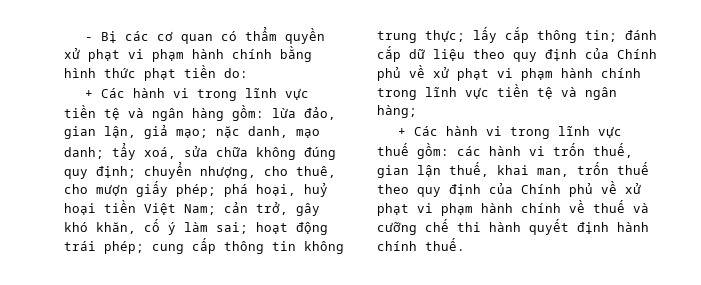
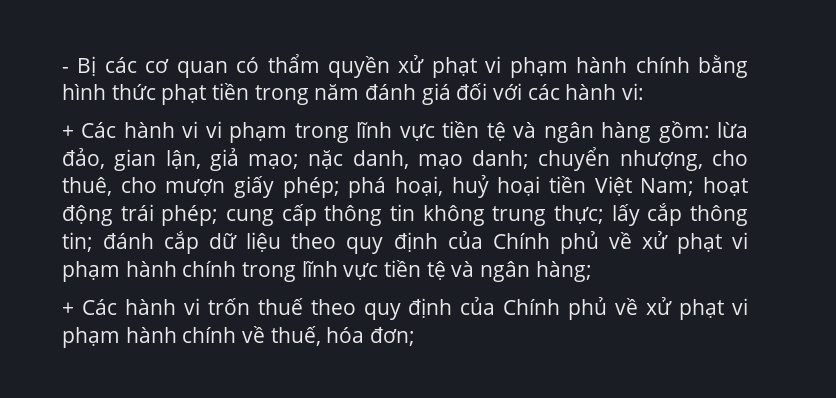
- - Bị các cơ quan có thẩm quyền xử phạt vi phạm hành chính bằng hình thức phạt tiền do:
- + Các hành vi trong lĩnh vực tiền tệ và ngân hàng gồm:
+ - Bị các cơ quan có thẩm quyền xử phạt vi phạm hành chính bằng hình thức phạt tiền trong năm đánh giá đối với các hành vi:
+ + Các hành vi vi phạm trong lĩnh vực tiền tệ và ngân hàng gồm:
- tẩy xoá, sửa chữa không đúng quy định;
- cản trở, gây khó khăn, cố ý làm sai;
- + Các hành vi trong lĩnh vực thuế gồm: các hành vi trốn thuế, gian lận thuế, khai man, trốn thuế theo quy định của Chính phủ về xử phạt vi phạm hành chính về thuế và cưỡng chế thi hành quyết định hành chính thuế.
+ + Các hành vi trốn thuế theo quy định của Chính phủ về xử phạt vi phạm hành chính về thuế, hóa đơn;

